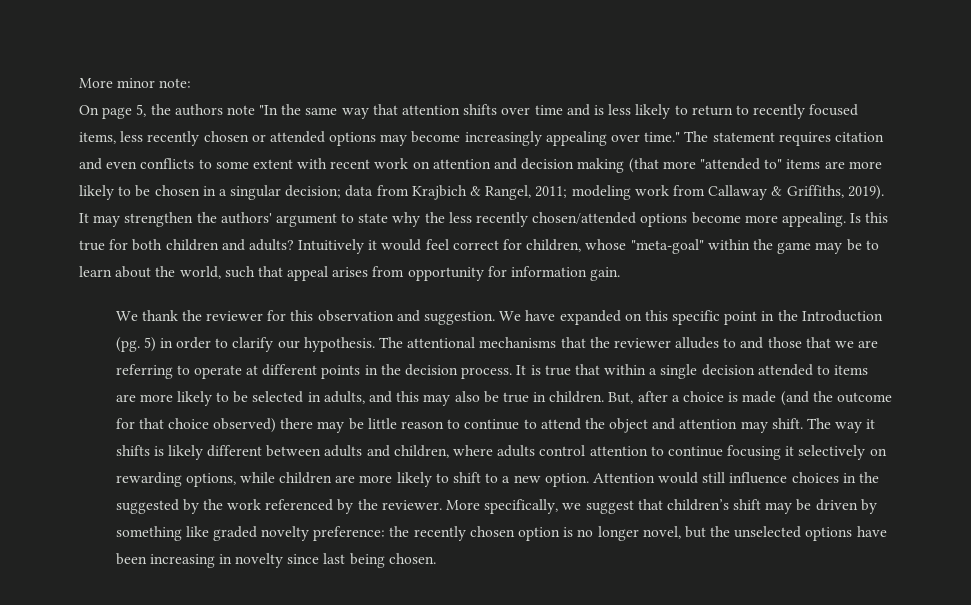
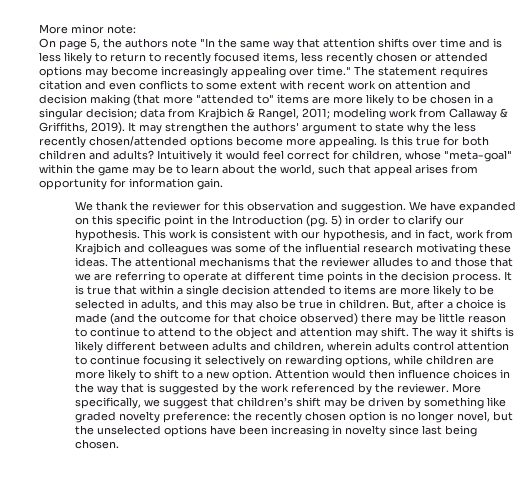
+ This work is consistent with our hypothesis, and in fact, work from Krajbich and colleagues was some of the influential research motivating these ideas.
- The attentional mechanisms that the reviewer alludes to and those that we are referring to operate at different points in the decision process.
+ The attentional mechanisms that the reviewer alludes to and those that we are referring to operate at different time points in the decision process.
- But, after a choice is made (and the outcome for that choice observed) there may be little reason to continue to attend the object and attention may shift.
+ But, after a choice is made (and the outcome for that choice observed) there may be little reason to continue to attend to the object and attention may shift.
- The way it shifts is likely different between adults and children, where adults control attention to continue focusing it selectively on rewarding options, while children are more likely to shift to a new option.
+ The way it shifts is likely different between adults and children, wherein adults control attention to continue focusing it selectively on rewarding options, while children are more likely to shift to a new option.
- Attention would still influence choices in the suggested by the work referenced by the reviewer.
+ Attention would then influence choices in the way that is suggested by the work referenced by the reviewer.

